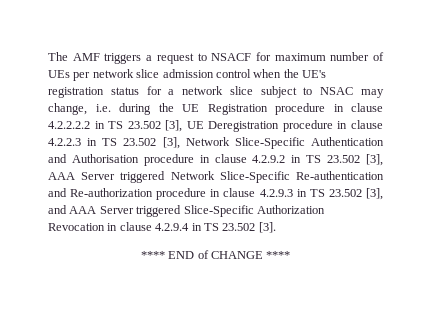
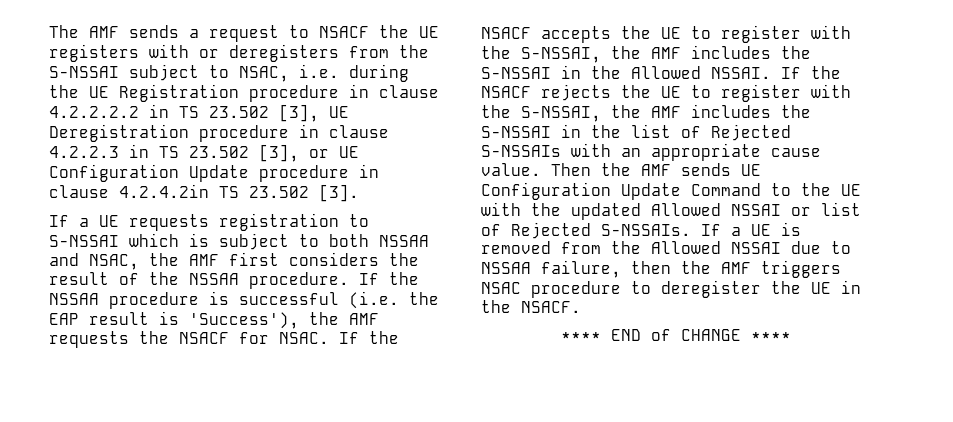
- The AMF triggers a request to NSACF for maximum number of UEs per network slice admission control when the UE's registration status for a network slice subject to NSAC may change, i.e. during the UE Registration procedure in clause 4.2.2.2.2 in TS 23.502 [3], UE Deregistration procedure in clause 4.2.2.3 in TS 23.502 [3], Network Slice-Specific Authentication and Authorisation procedure in clause 4.2.9.2 in TS 23.502 [3], AAA Server triggered Network Slice-Specific Re-authentication and Re-authorization procedure in clause 4.2.9.3 in TS 23.502 [3], and AAA Server triggered Slice-Specific Authorization Revocation in clause 4.2.9.4 in TS 23.502 [3].
+ The AMF sends a request to NSACF the UE registers with or deregisters from the S-NSSAI subject to NSAC, i.e. during the UE Registration procedure in clause 4.2.2.2.2 in TS 23.502 [3], UE Deregistration procedure in clause 4.2.2.3 in TS 23.502 [3], or UE Configuration Update procedure in clause 4.2.4.2in TS 23.502 [3].
+ If a UE requests registration to S-NSSAI which is subject to both NSSAA and NSAC, the AMF first considers the result of the NSSAA procedure. If the NSSAA procedure is successful (i.e. the EAP result is 'Success'), the AMF requests the NSACF for NSAC. If the NSACF accepts the UE to register with the S-NSSAI, the AMF includes the S-NSSAI in the Allowed NSSAI. If the NSACF rejects the UE to register with the S-NSSAI, the AMF includes the S-NSSAI in the list of Rejected S-NSSAIs with an appropriate cause value. Then the AMF sends UE Configuration Update Command to the UE with the updated Allowed NSSAI or list of Rejected S-NSSAIs. If a UE is removed from the Allowed NSSAI due to NSSAA failure, then the AMF triggers NSAC procedure to deregister the UE in the NSACF.

